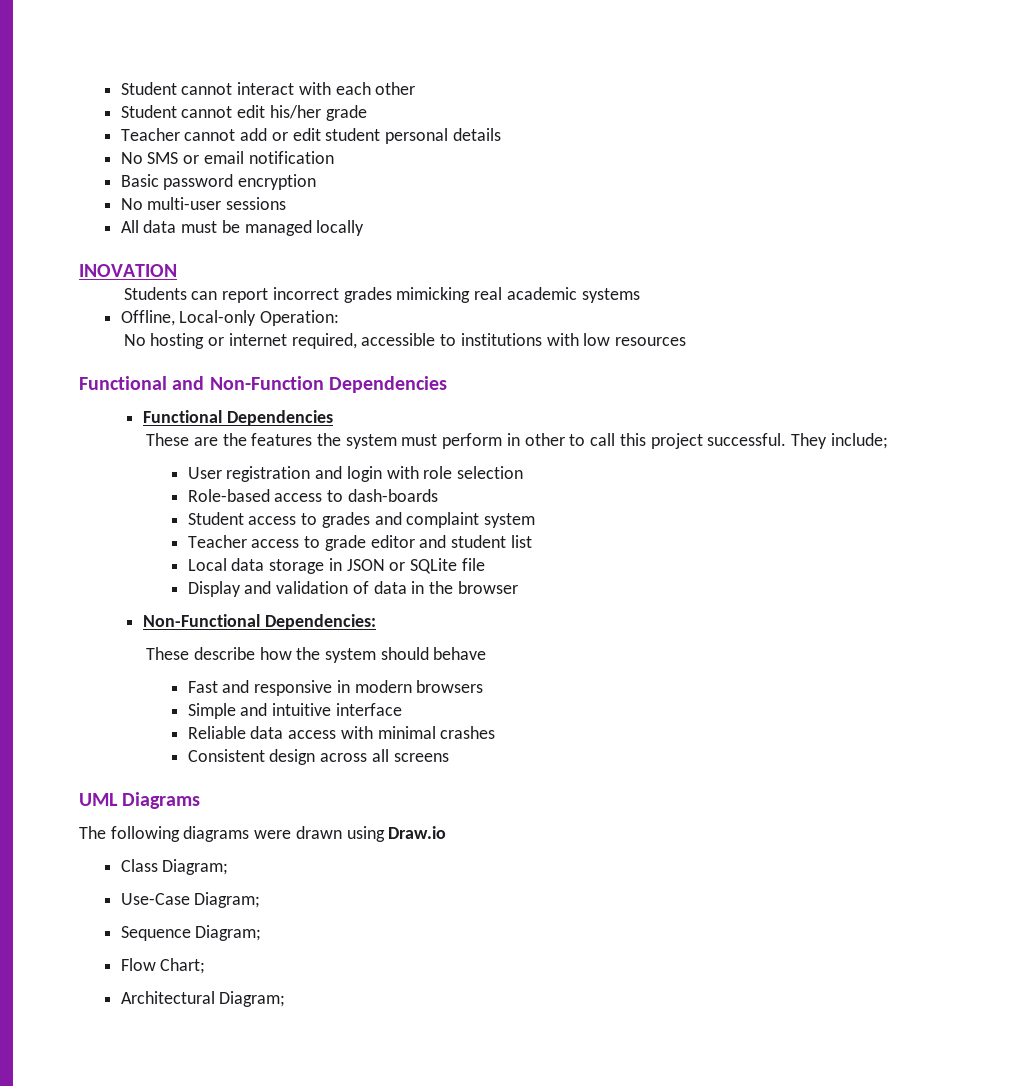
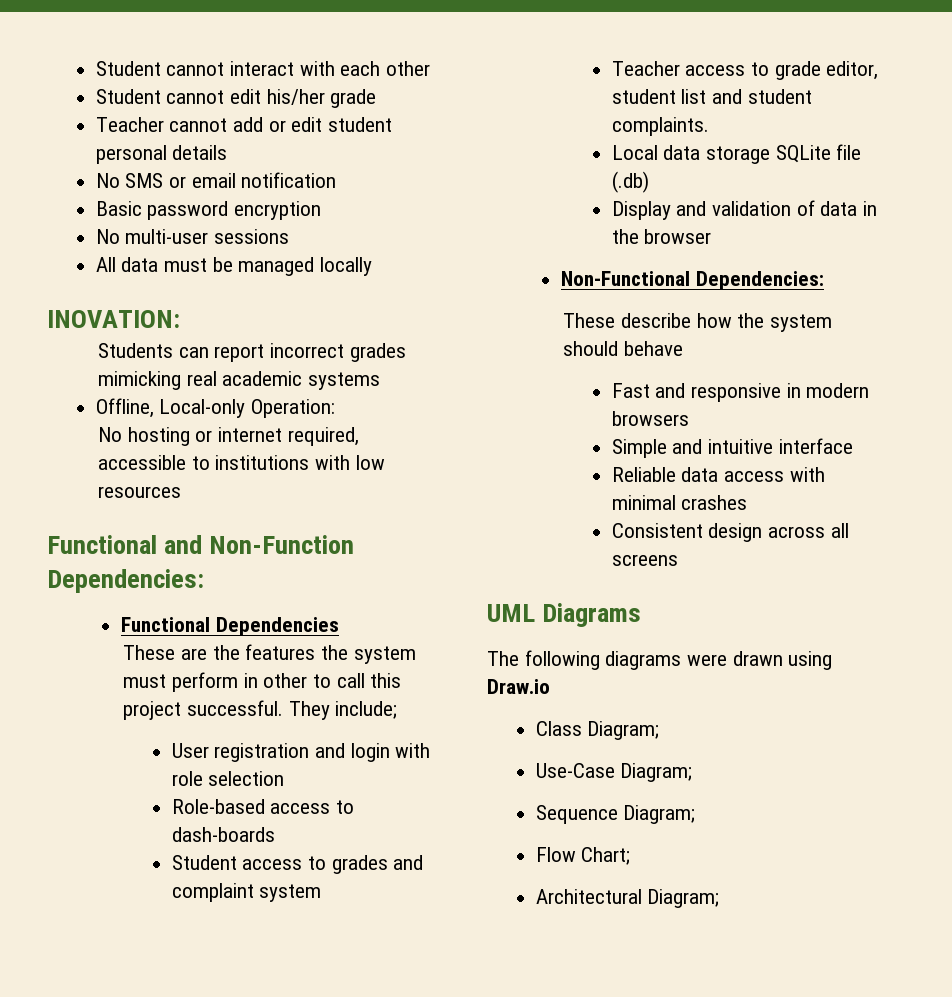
- INOVATION
+ INOVATION:
- Functional and Non-Function Dependencies
+ Functional and Non-Function Dependencies:
- Teacher access to grade editor and student list
+ Teacher access to grade editor, student list and student complaints.
- Local data storage in JSON or SQLite file
+ Local data storage SQLite file (.db)

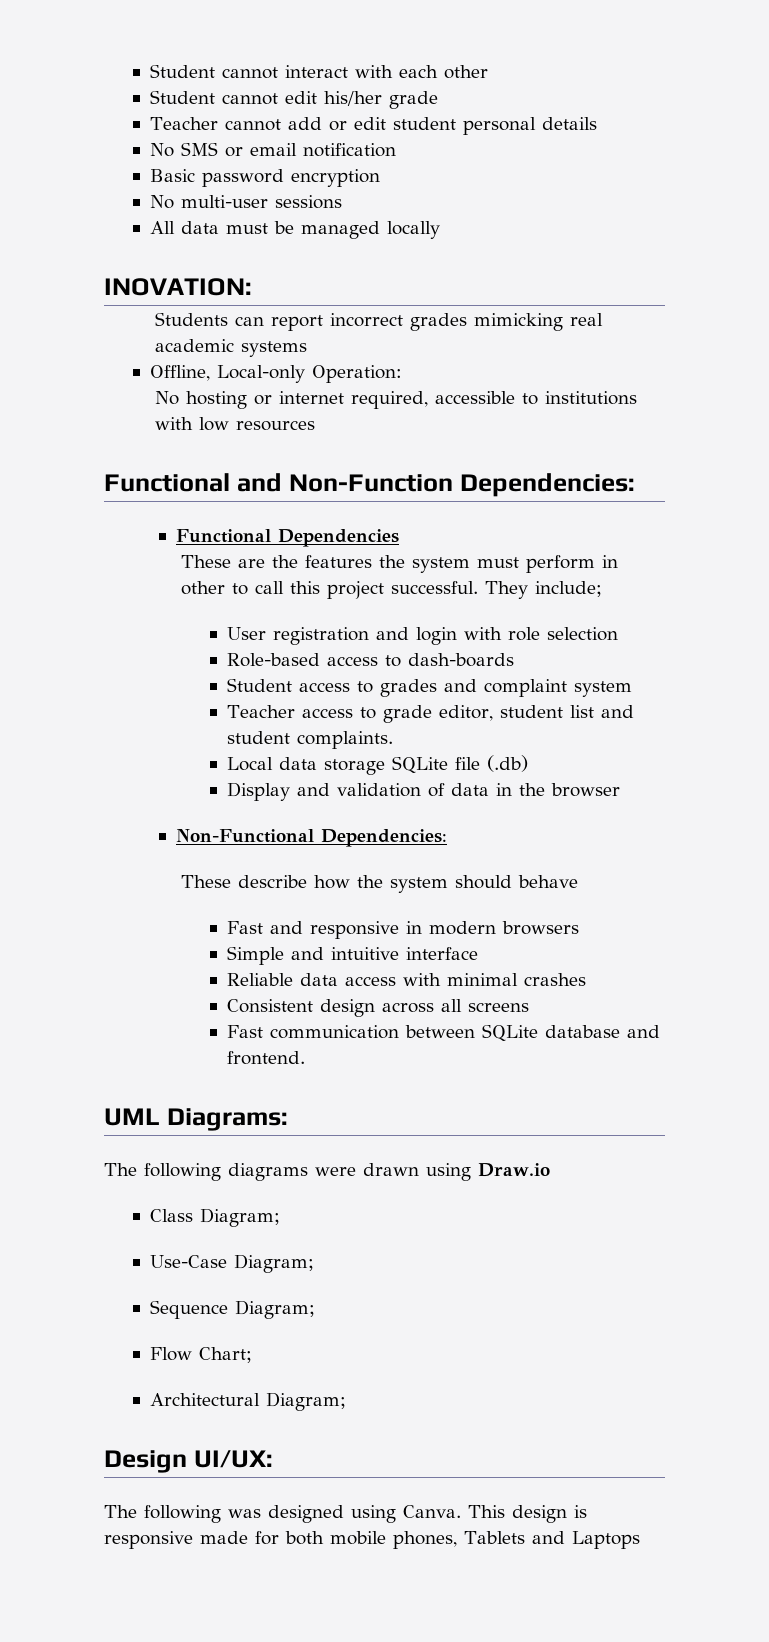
+ Fast communication between SQLite database and frontend.
- UML Diagrams
+ UML Diagrams:
+ Design UI/UX:
+ The following was designed using Canva. This design is responsive made for both mobile phones, Tablets and Laptops

